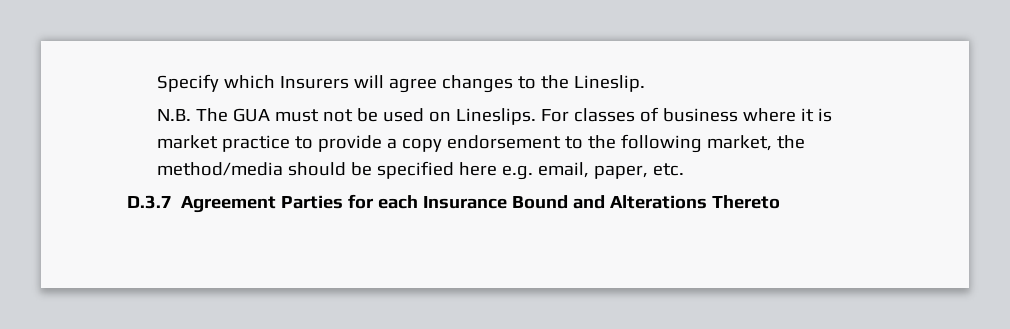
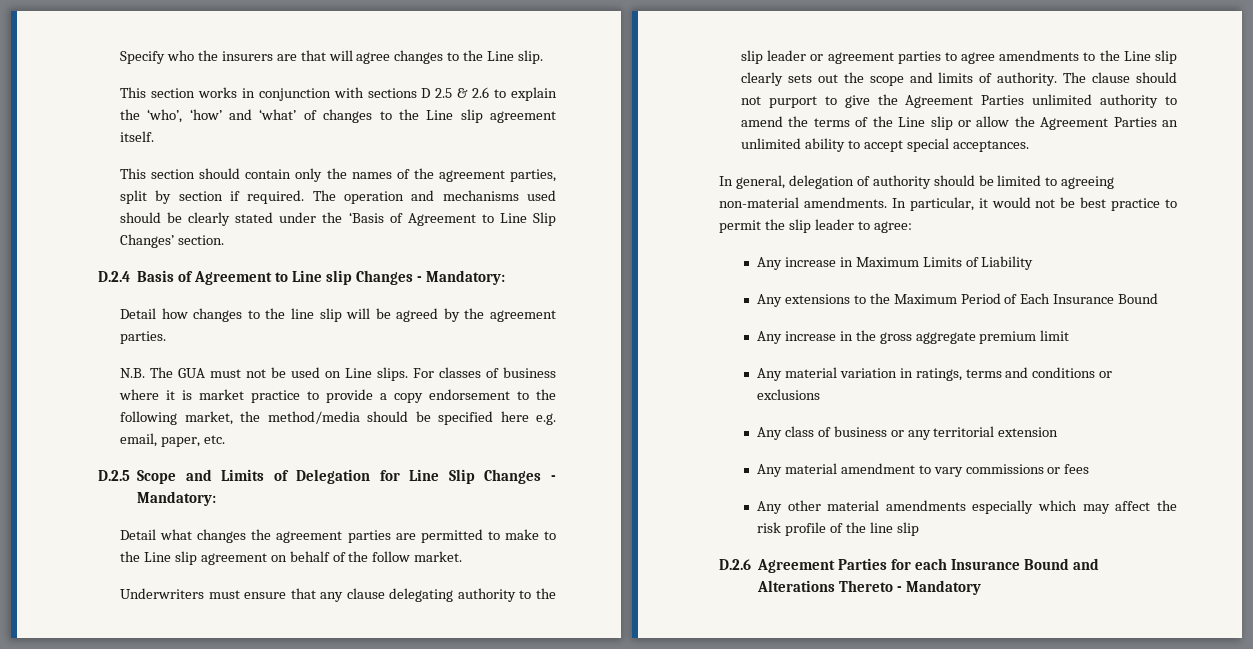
- Specify which Insurers will agree changes to the Lineslip.
+ Specify who the insurers are that will agree changes to the Line slip.
+ This section works in conjunction with sections D 2.5 & 2.6 to explain the ‘who’, ‘how’ and ‘what’ of changes to the Line slip agreement itself.
+ This section should contain only the names of the agreement parties, split by section if required. The operation and mechanisms used should be clearly stated under the ‘Basis of Agreement to Line Slip Changes’ section.
+ D.2.4 Basis of Agreement to Line slip Changes - Mandatory:
+ Detail how changes to the line slip will be agreed by the agreement parties.
- N.B. The GUA must not be used on Lineslips.
+ N.B. The GUA must not be used on Line slips.
- D.3.7 Agreement Parties for each Insurance Bound and Alterations Thereto
+ D.2.5 Scope and Limits of Delegation for Line Slip Changes - Mandatory:
+ Detail what changes the agreement parties are permitted to make to the Line slip agreement on behalf of the follow market.
+ Underwriters must ensure that any clause delegating authority to the slip leader or agreement parties to agree amendments to the Line slip clearly sets out the scope and limits of authority. The clause should not purport to give the Agreement Parties unlimited authority to amend the terms of the Line slip or allow the Agreement Parties an unlimited ability to accept special acceptances.
+ In general, delegation of authority should be limited to agreeing non-material amendments. In particular, it would not be best practice to permit the slip leader to agree:
+ Any increase in Maximum Limits of Liability
+ Any extensions to the Maximum Period of Each Insurance Bound
+ Any increase in the gross aggregate premium limit
+ Any material variation in ratings, terms and conditions or exclusions
+ Any class of business or any territorial extension
+ Any material amendment to vary commissions or fees
+ Any other material amendments especially which may affect the risk profile of the line slip
+ D.2.6 Agreement Parties for each Insurance Bound and Alterations Thereto - Mandatory

